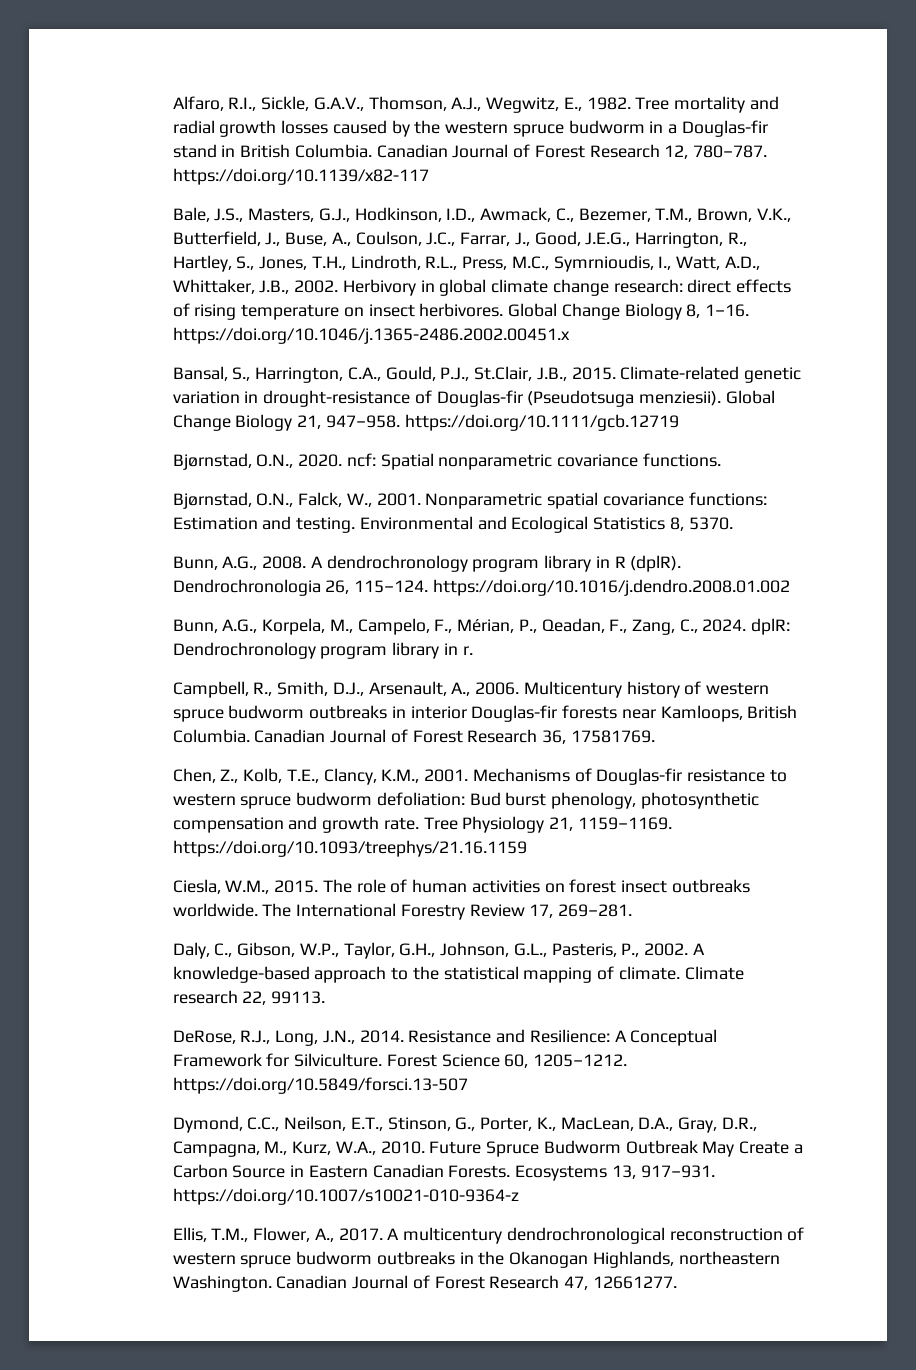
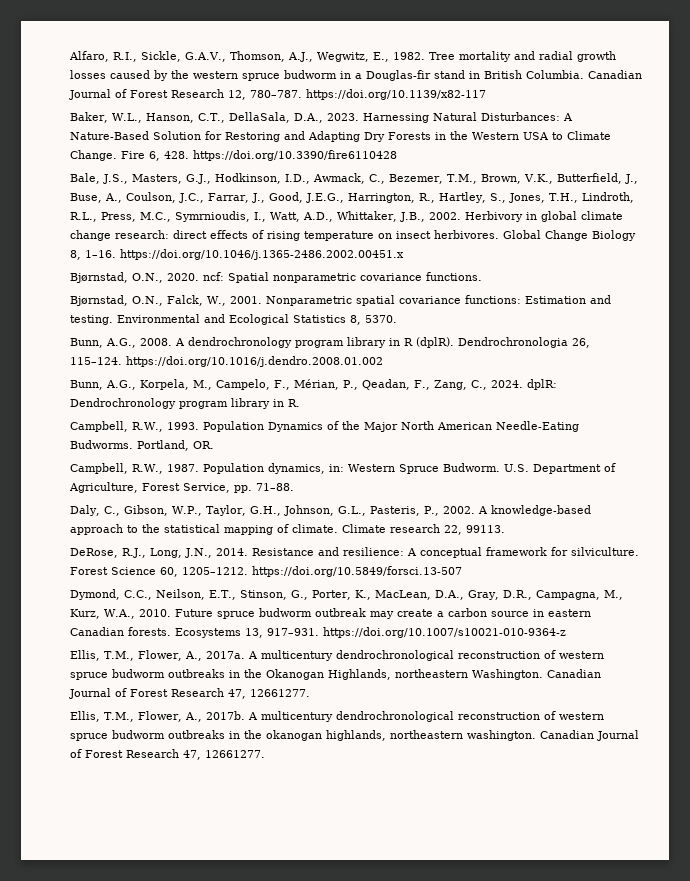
+ Baker, W.L., Hanson, C.T., DellaSala, D.A., 2023. Harnessing Natural Disturbances: A Nature-Based Solution for Restoring and Adapting Dry Forests in the Western USA to Climate Change. Fire 6, 428. https://doi.org/10.3390/fire6110428
- Bansal, S., Harrington, C.A., Gould, P.J., St.Clair, J.B., 2015. Climate-related genetic variation in drought-resistance of Douglas-fir (Pseudotsuga menziesii). Global Change Biology 21, 947–958. https://doi.org/10.1111/gcb.12719
- Bunn, A.G., Korpela, M., Campelo, F., Mérian, P., Qeadan, F., Zang, C., 2024. dplR: Dendrochronology program library in r.
- Campbell, R., Smith, D.J., Arsenault, A., 2006. Multicentury history of western spruce budworm outbreaks in interior Douglas-fir forests near Kamloops, British Columbia. Canadian Journal of Forest Research 36, 17581769.
- Chen, Z., Kolb, T.E., Clancy, K.M., 2001. Mechanisms of Douglas-fir resistance to western spruce budworm defoliation: Bud burst phenology, photosynthetic compensation and growth rate. Tree Physiology 21, 1159–1169. https://doi.org/10.1093/treephys/21.16.1159
- Ciesla, W.M., 2015. The role of human activities on forest insect outbreaks worldwide. The International Forestry Review 17, 269–281.
+ Bunn, A.G., Korpela, M., Campelo, F., Mérian, P., Qeadan, F., Zang, C., 2024. dplR: Dendrochronology program library in R.
+ Campbell, R.W., 1993. Population Dynamics of the Major North American Needle-Eating Budworms. Portland, OR.
+ Campbell, R.W., 1987. Population dynamics, in: Western Spruce Budworm. U.S. Department of Agriculture, Forest Service, pp. 71–88.
- Resistance and Resilience: A Conceptual Framework for Silviculture.
+ Resistance and resilience: A conceptual framework for silviculture.
- Future Spruce Budworm Outbreak May Create a Carbon Source in Eastern Canadian Forests.
+ Future spruce budworm outbreak may create a carbon source in eastern Canadian forests.
- Ellis, T.M., Flower, A., 2017.
+ Ellis, T.M., Flower, A., 2017a.
+ Ellis, T.M., Flower, A., 2017b. A multicentury dendrochronological reconstruction of western spruce budworm outbreaks in the okanogan highlands, northeastern washington. Canadian Journal of Forest Research 47, 12661277.

